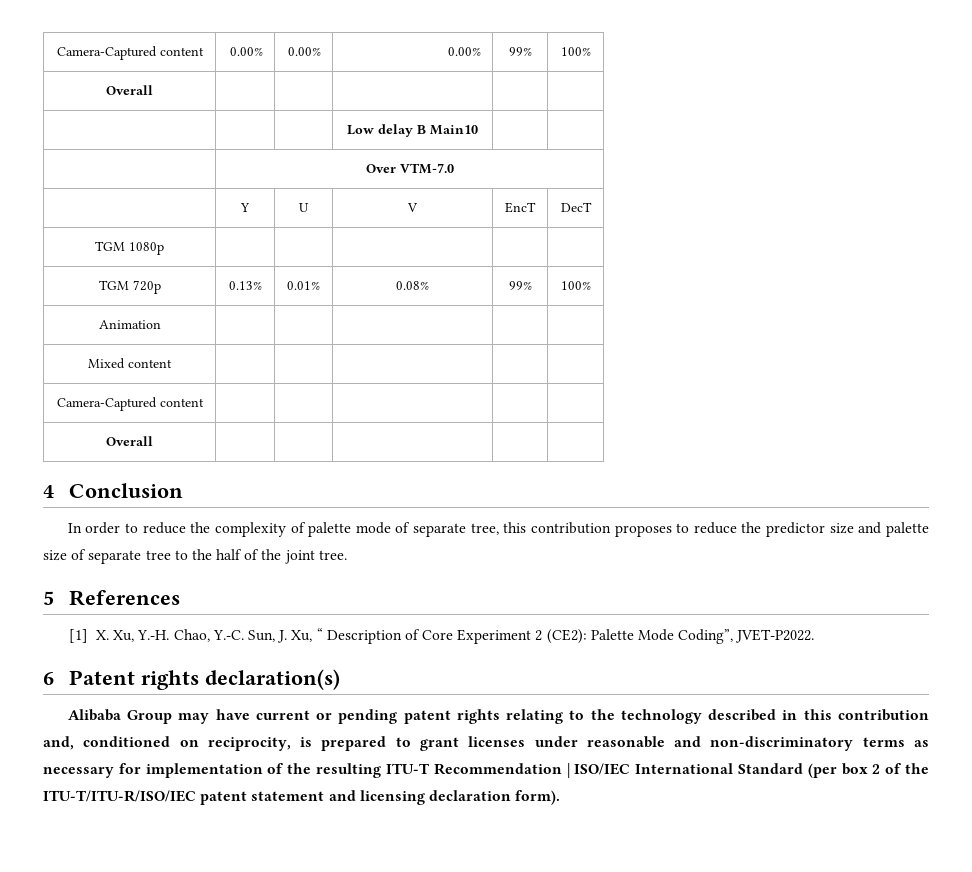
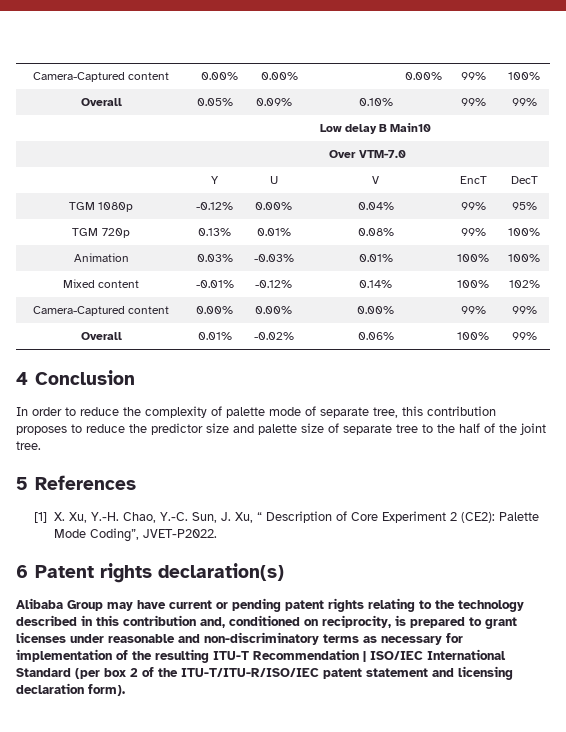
  Camera-Captured content | 0.00% | 0.00% | 0.00% | 99% | 100%
- Overall | | | | |
+ Overall | 0.05% | 0.09% | 0.10% | 99% | 99%
- TGM 1080p | | | | |
+ TGM 1080p | -0.12% | 0.00% | 0.04% | 99% | 95%
- Animation | | | | |
- Mixed content | | | | |
- Camera-Captured content | | | | |
- Overall | | | | |
+ Animation | 0.03% | -0.03% | 0.01% | 100% | 100%
+ Mixed content | -0.01% | -0.12% | 0.14% | 100% | 102%
+ Camera-Captured content | 0.00% | 0.00% | 0.00% | 99% | 99%
+ Overall | 0.01% | -0.02% | 0.06% | 100% | 99%

